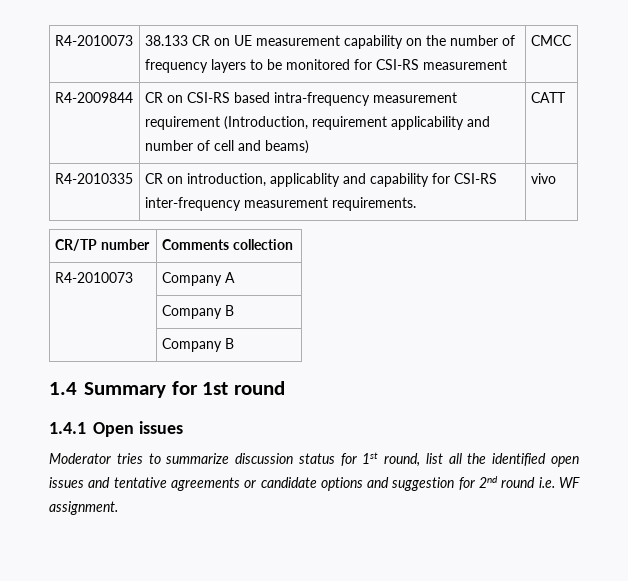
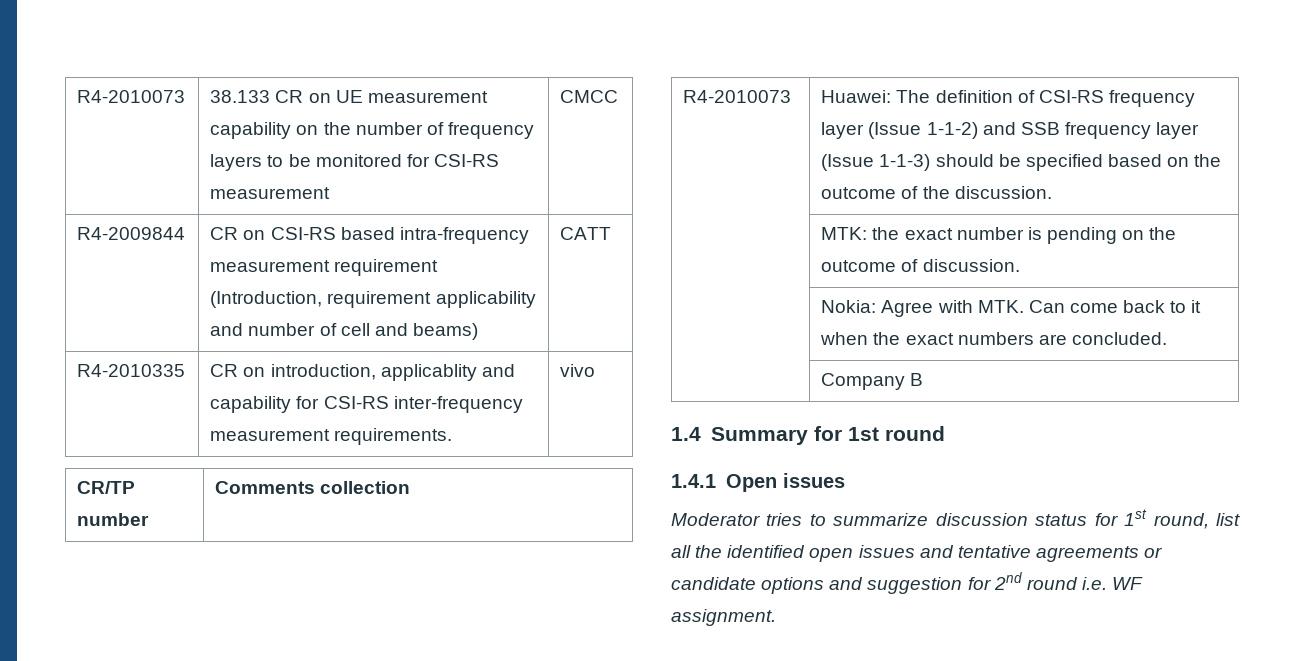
- R4-2010073 | Company A
- | Company B
+ R4-2010073 | Huawei: The definition of CSI-RS frequency layer (Issue 1-1-2) and SSB frequency layer (Issue 1-1-3) should be specified based on the outcome of the discussion.
+ | MTK: the exact number is pending on the outcome of discussion.
+ | Nokia: Agree with MTK. Can come back to it when the exact numbers are concluded.

